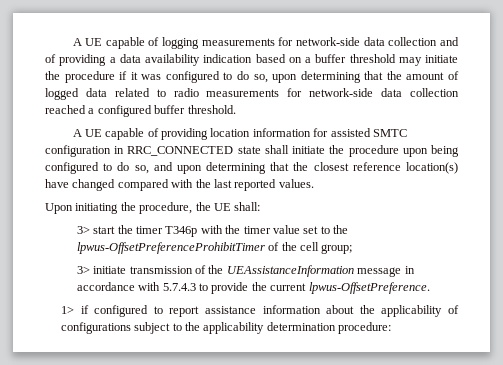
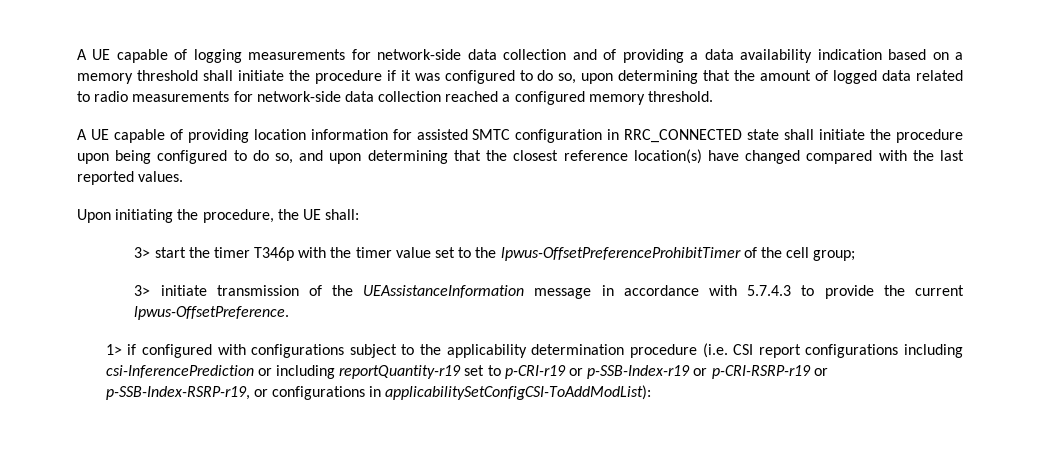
- A UE capable of logging measurements for network-side data collection and of providing a data availability indication based on a buffer threshold may initiate the procedure if it was configured to do so, upon determining that the amount of logged data related to radio measurements for network-side data collection reached a configured buffer threshold.
+ A UE capable of logging measurements for network-side data collection and of providing a data availability indication based on a memory threshold shall initiate the procedure if it was configured to do so, upon determining that the amount of logged data related to radio measurements for network-side data collection reached a configured memory threshold.
- 1> if configured to report assistance information about the applicability of configurations subject to the applicability determination procedure:
+ 1> if configured with configurations subject to the applicability determination procedure (i.e. CSI report configurations including csi-InferencePrediction or including reportQuantity-r19 set to p-CRI-r19 or p-SSB-Index-r19 or p-CRI-RSRP-r19 or p-SSB-Index-RSRP-r19, or configurations in applicabilitySetConfigCSI-ToAddModList):

